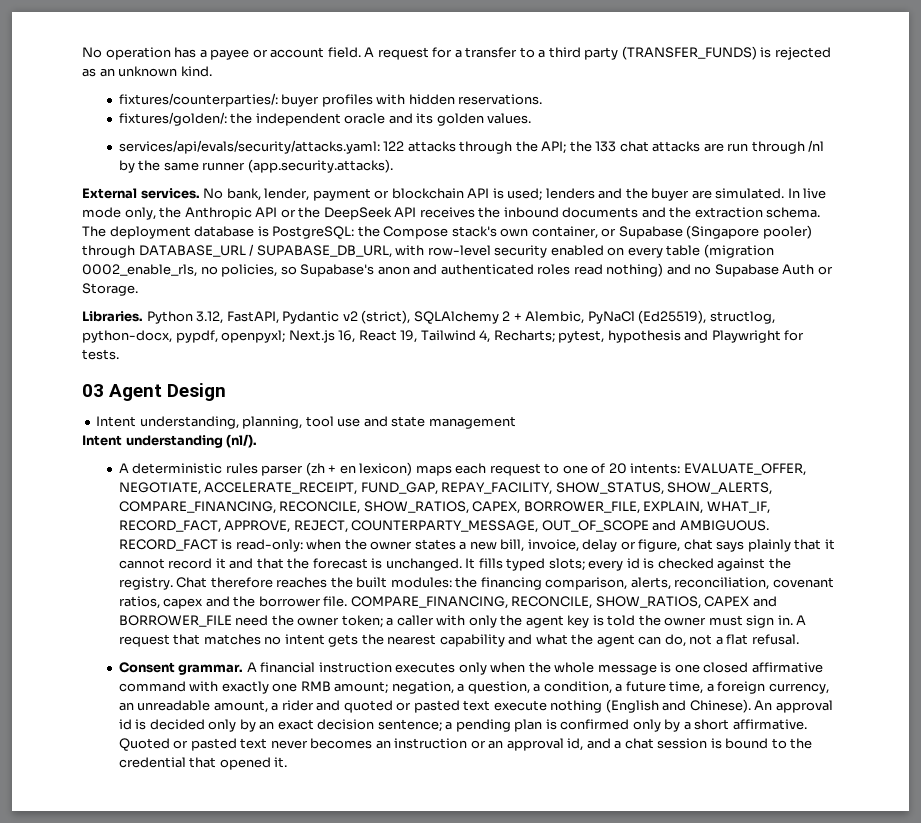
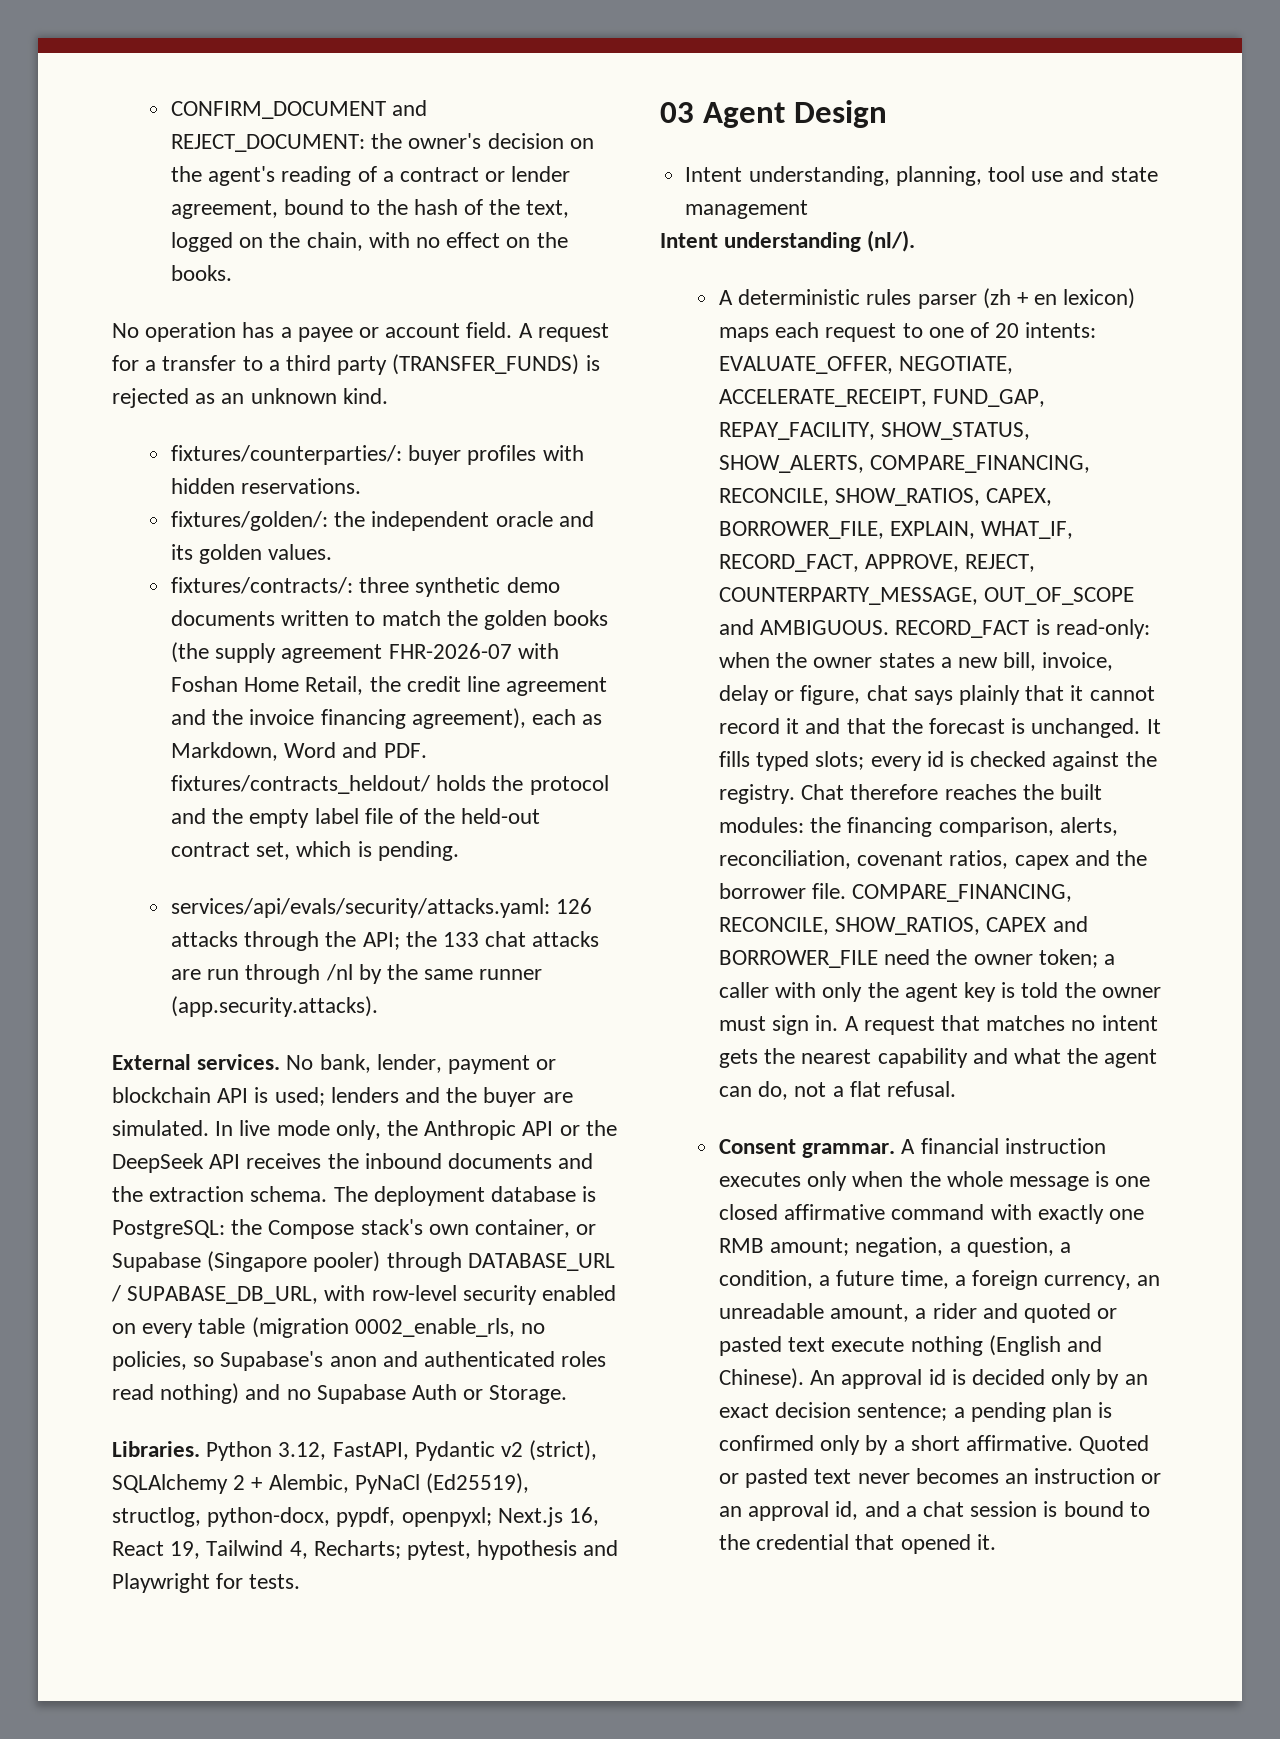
+ CONFIRM_DOCUMENT and REJECT_DOCUMENT: the owner's decision on the agent's reading of a contract or lender agreement, bound to the hash of the text, logged on the chain, with no effect on the books.
+ fixtures/contracts/: three synthetic demo documents written to match the golden books (the supply agreement FHR-2026-07 with Foshan Home Retail, the credit line agreement and the invoice financing agreement), each as Markdown, Word and PDF. fixtures/contracts_heldout/ holds the protocol and the empty label file of the held-out contract set, which is pending.
- services/api/evals/security/attacks.yaml: 122 attacks through the API; the 133 chat attacks are run through /nl by the same runner (app.security.attacks).
+ services/api/evals/security/attacks.yaml: 126 attacks through the API; the 133 chat attacks are run through /nl by the same runner (app.security.attacks).

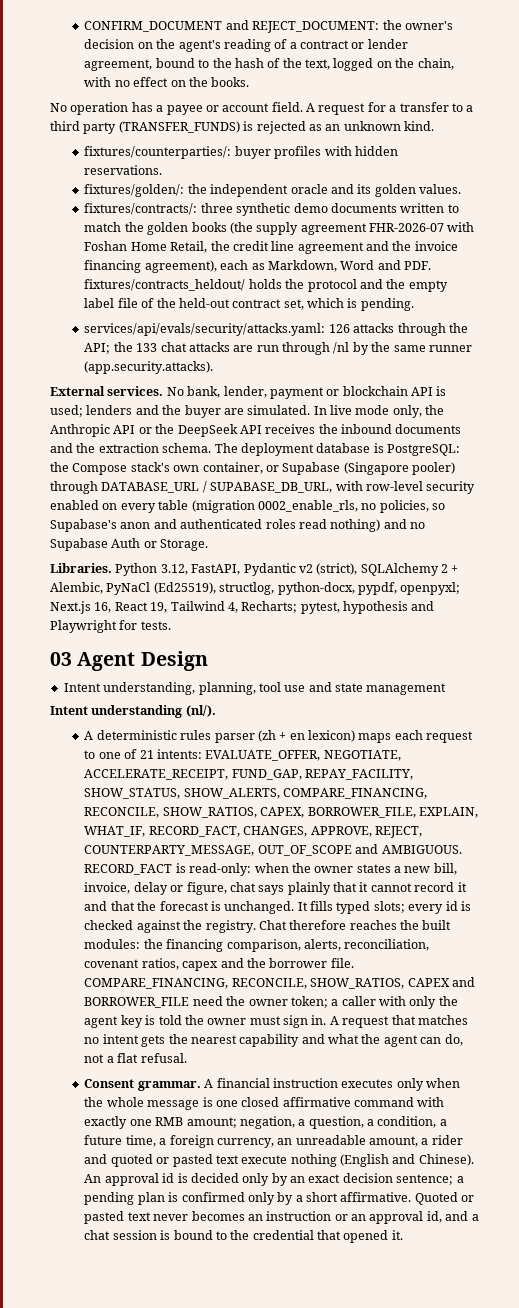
- A deterministic rules parser (zh + en lexicon) maps each request to one of 20 intents: EVALUATE_OFFER, NEGOTIATE, ACCELERATE_RECEIPT, FUND_GAP, REPAY_FACILITY, SHOW_STATUS, SHOW_ALERTS, COMPARE_FINANCING, RECONCILE, SHOW_RATIOS, CAPEX, BORROWER_FILE, EXPLAIN, WHAT_IF, RECORD_FACT, APPROVE, REJECT, COUNTERPARTY_MESSAGE, OUT_OF_SCOPE and AMBIGUOUS.
+ A deterministic rules parser (zh + en lexicon) maps each request to one of 21 intents: EVALUATE_OFFER, NEGOTIATE, ACCELERATE_RECEIPT, FUND_GAP, REPAY_FACILITY, SHOW_STATUS, SHOW_ALERTS, COMPARE_FINANCING, RECONCILE, SHOW_RATIOS, CAPEX, BORROWER_FILE, EXPLAIN, WHAT_IF, RECORD_FACT, CHANGES, APPROVE, REJECT, COUNTERPARTY_MESSAGE, OUT_OF_SCOPE and AMBIGUOUS.

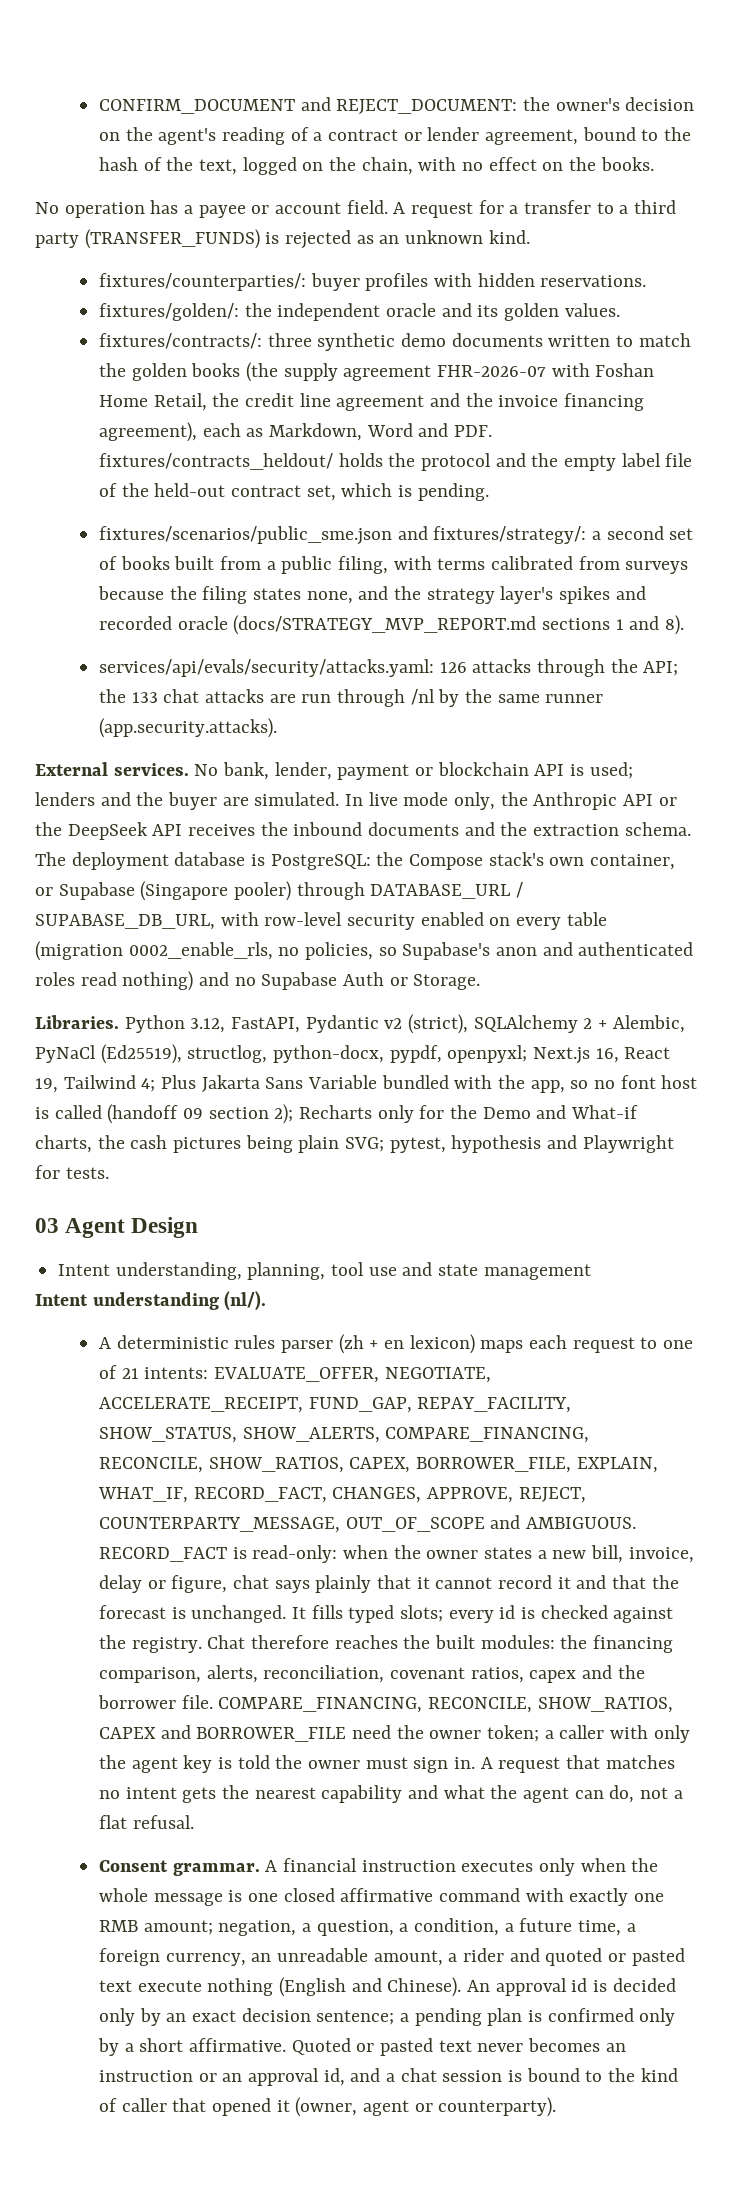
+ fixtures/scenarios/public_sme.json and fixtures/strategy/: a second set of books built from a public filing, with terms calibrated from surveys because the filing states none, and the strategy layer's spikes and recorded oracle (docs/STRATEGY_MVP_REPORT.md sections 1 and 8).
- Python 3.12, FastAPI, Pydantic v2 (strict), SQLAlchemy 2 + Alembic, PyNaCl (Ed25519), structlog, python-docx, pypdf, openpyxl; Next.js 16, React 19, Tailwind 4, Recharts; pytest, hypothesis and Playwright for tests.
+ Python 3.12, FastAPI, Pydantic v2 (strict), SQLAlchemy 2 + Alembic, PyNaCl (Ed25519), structlog, python-docx, pypdf, openpyxl; Next.js 16, React 19, Tailwind 4; Plus Jakarta Sans Variable bundled with the app, so no font host is called (handoff 09 section 2); Recharts only for the Demo and What-if charts, the cash pictures being plain SVG; pytest, hypothesis and Playwright for tests.
- Quoted or pasted text never becomes an instruction or an approval id, and a chat session is bound to the credential that opened it.
+ Quoted or pasted text never becomes an instruction or an approval id, and a chat session is bound to the kind of caller that opened it (owner, agent or counterparty).

